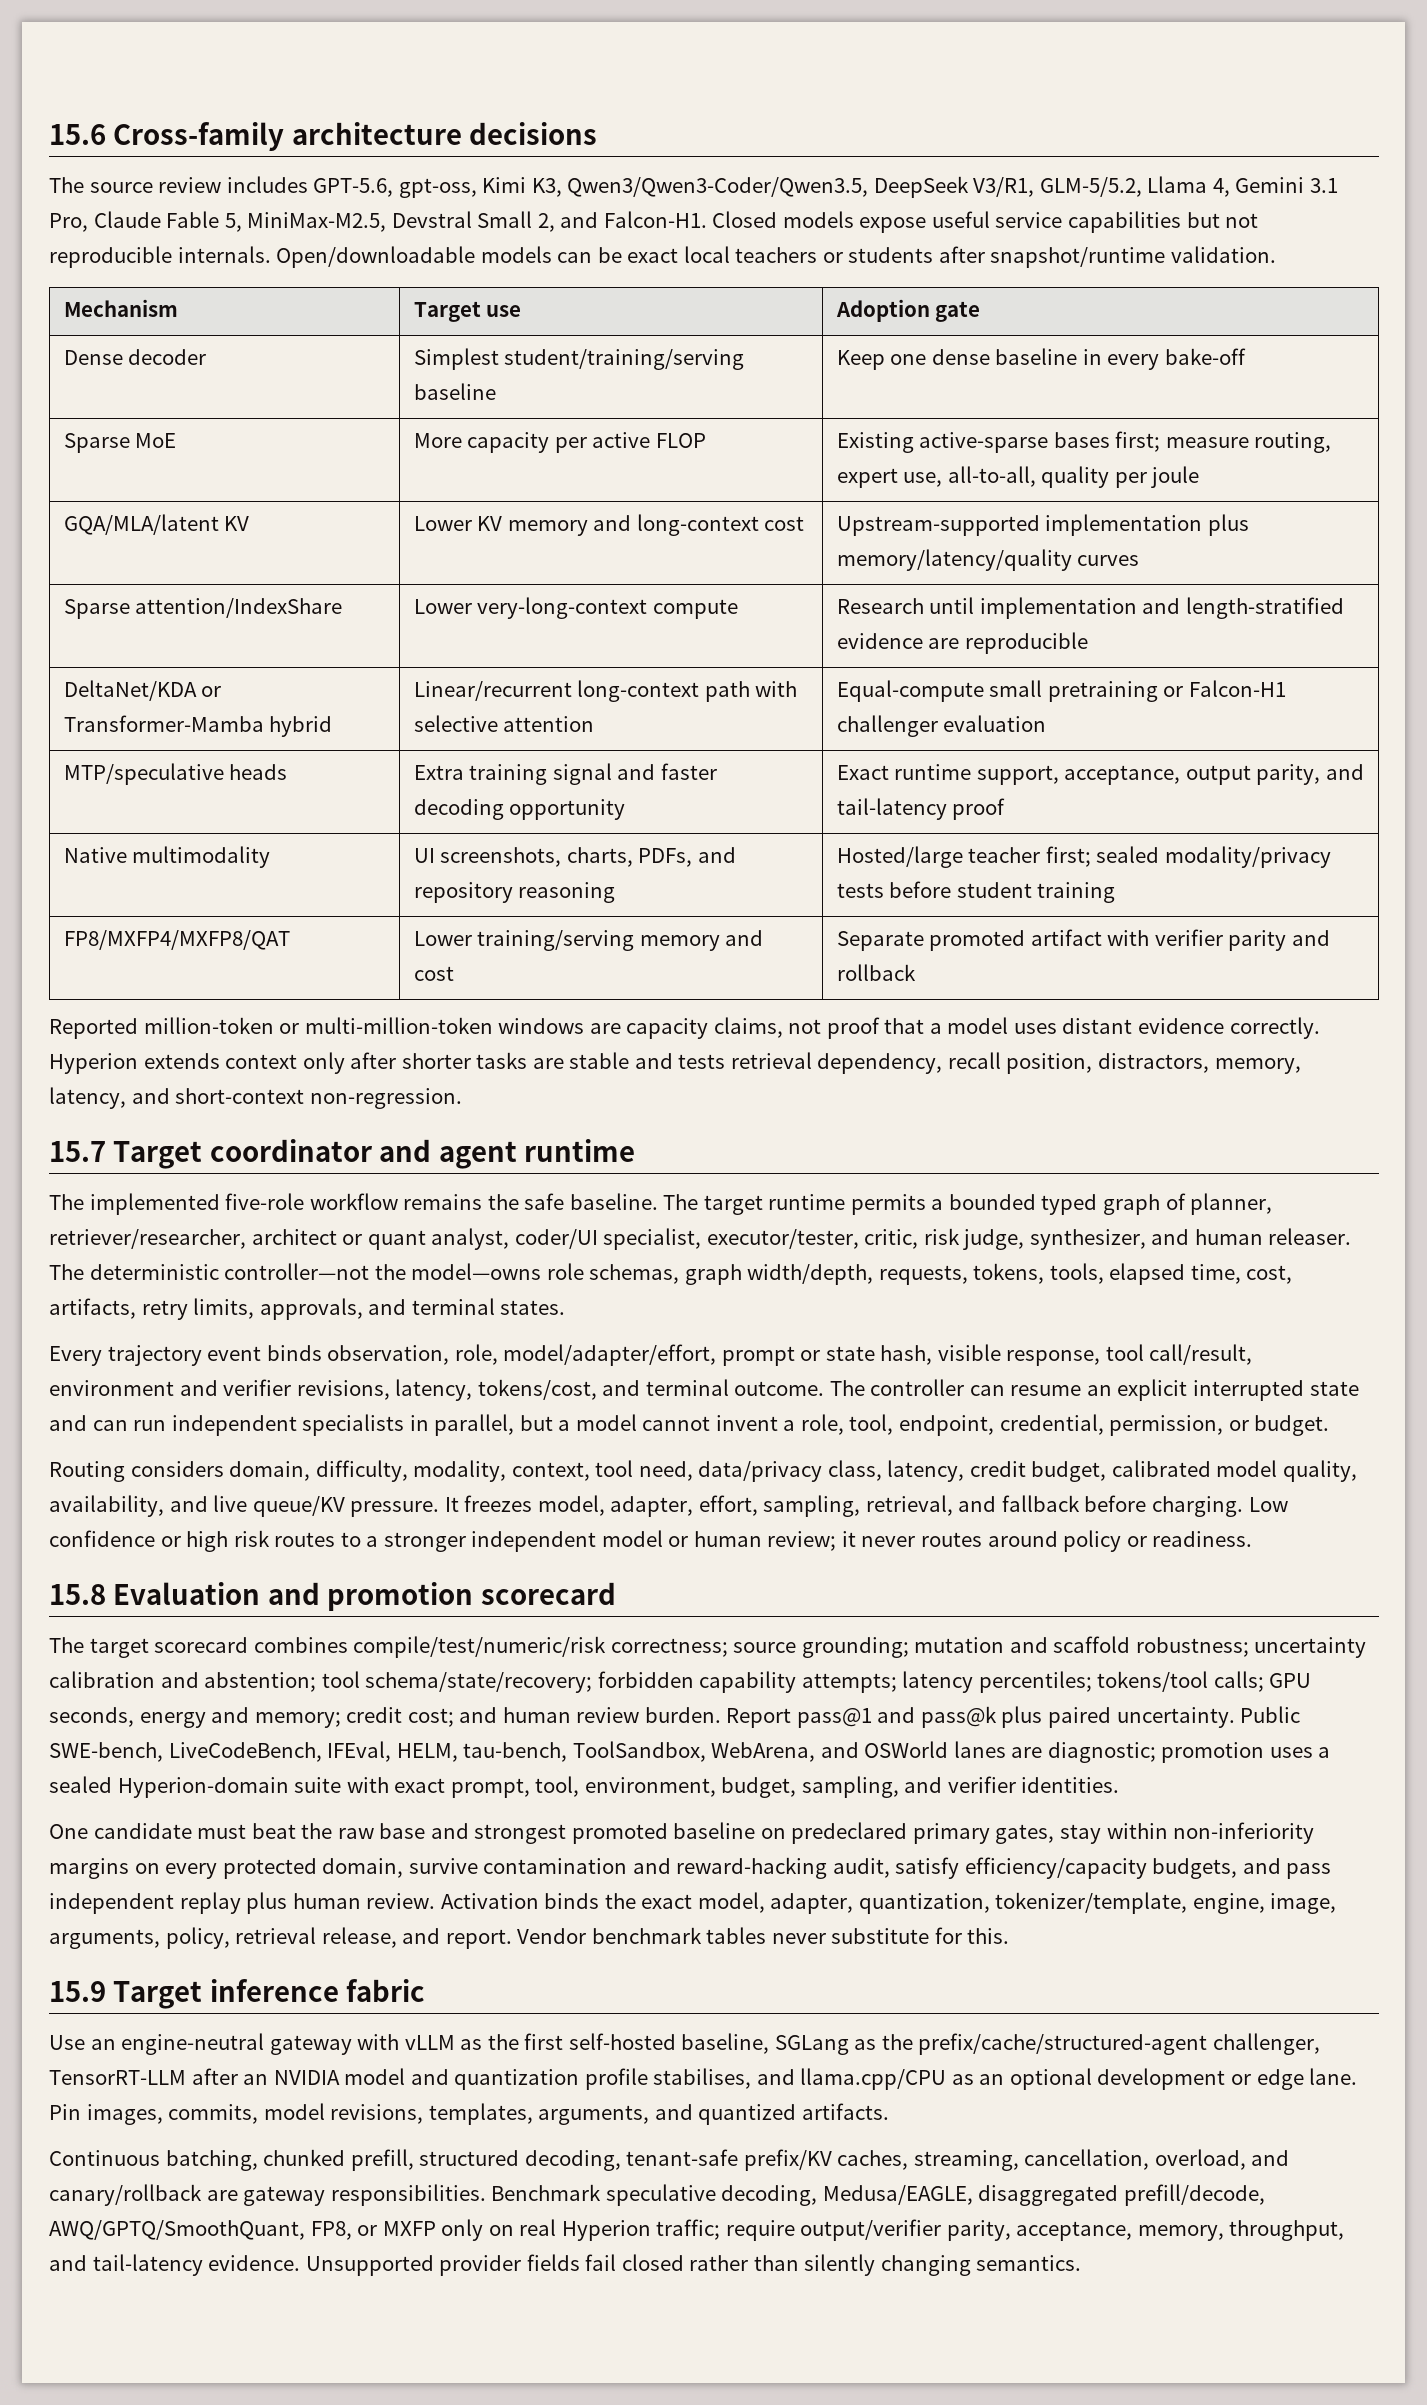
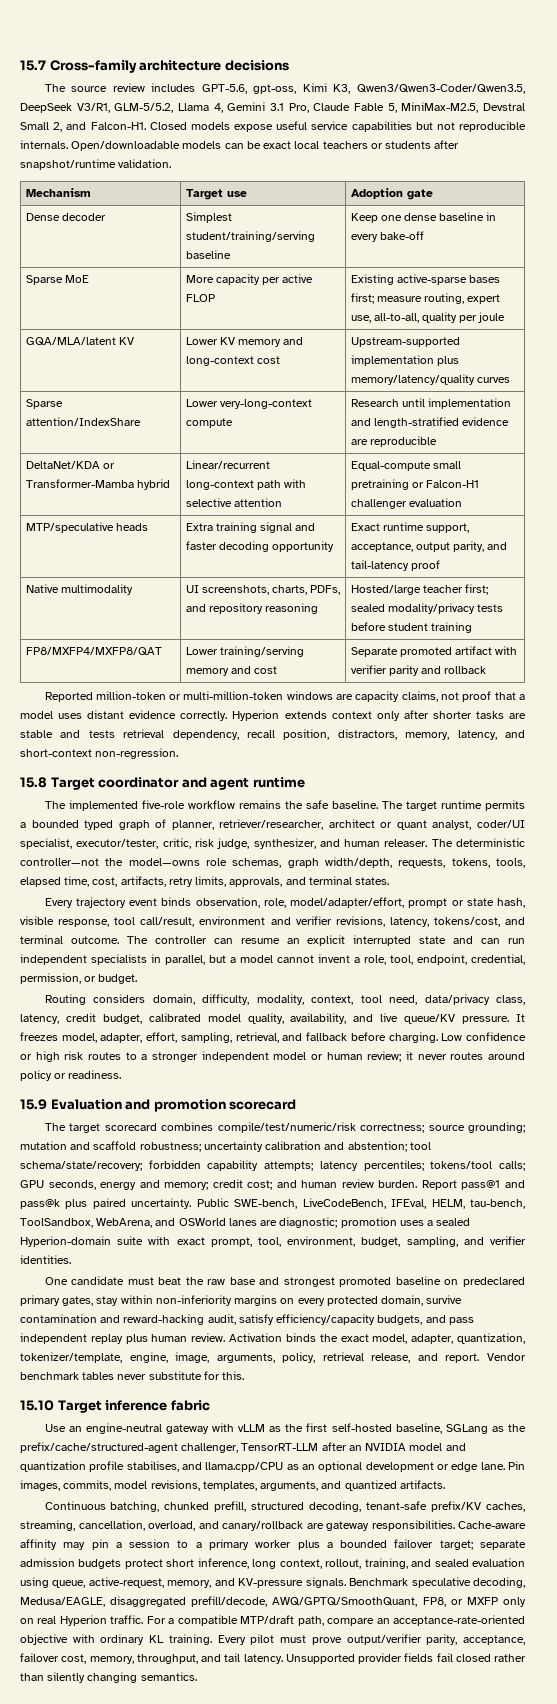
- 15.6 Cross-family architecture decisions
+ 15.7 Cross-family architecture decisions
- 15.7 Target coordinator and agent runtime
+ 15.8 Target coordinator and agent runtime
- 15.8 Evaluation and promotion scorecard
+ 15.9 Evaluation and promotion scorecard
- 15.9 Target inference fabric
+ 15.10 Target inference fabric
+ Cache-aware affinity may pin a session to a primary worker plus a bounded failover target; separate admission budgets protect short inference, long context, rollout, training, and sealed evaluation using queue, active-request, memory, and KV-pressure signals.
- Benchmark speculative decoding, Medusa/EAGLE, disaggregated prefill/decode, AWQ/GPTQ/SmoothQuant, FP8, or MXFP only on real Hyperion traffic; require output/verifier parity, acceptance, memory, throughput, and tail-latency evidence.
+ Benchmark speculative decoding, Medusa/EAGLE, disaggregated prefill/decode, AWQ/GPTQ/SmoothQuant, FP8, or MXFP only on real Hyperion traffic. For a compatible MTP/draft path, compare an acceptance-rate-oriented objective with ordinary KL training. Every pilot must prove output/verifier parity, acceptance, failover cost, memory, throughput, and tail latency.

